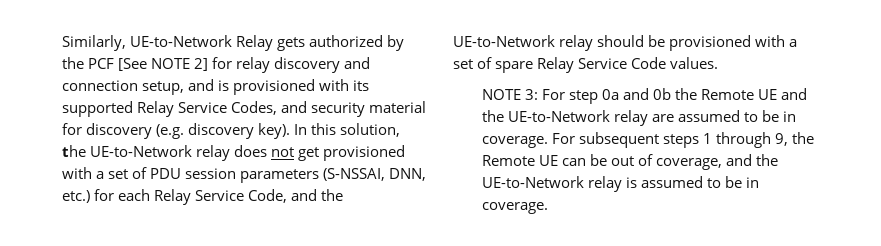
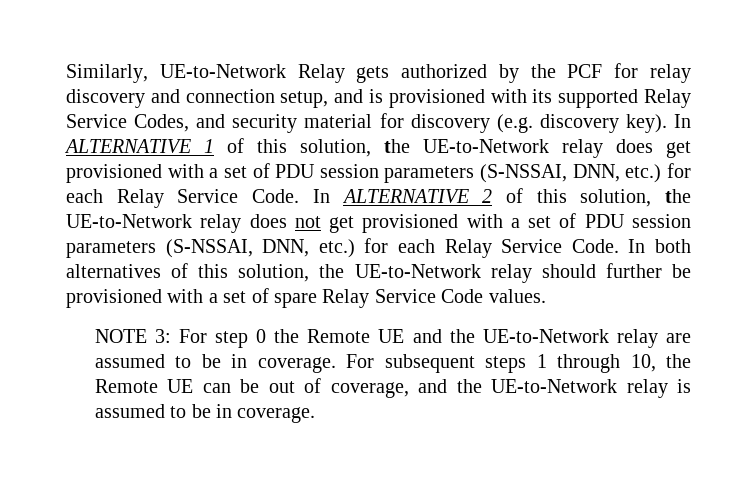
- Similarly, UE-to-Network Relay gets authorized by the PCF [See NOTE 2] for relay discovery and connection setup, and is provisioned with its supported Relay Service Codes, and security material for discovery (e.g. discovery key).
+ Similarly, UE-to-Network Relay gets authorized by the PCF for relay discovery and connection setup, and is provisioned with its supported Relay Service Codes, and security material for discovery (e.g. discovery key).
- In this solution, the UE-to-Network relay does not get provisioned with a set of PDU session parameters (S-NSSAI, DNN, etc.) for each Relay Service Code, and the UE-to-Network relay should be provisioned with a set of spare Relay Service Code values.
+ In ALTERNATIVE 1 of this solution, the UE-to-Network relay does get provisioned with a set of PDU session parameters (S-NSSAI, DNN, etc.) for each Relay Service Code. In ALTERNATIVE 2 of this solution, the UE-to-Network relay does not get provisioned with a set of PDU session parameters (S-NSSAI, DNN, etc.) for each Relay Service Code. In both alternatives of this solution, the UE-to-Network relay should further be provisioned with a set of spare Relay Service Code values.
- NOTE 3: For step 0a and 0b the Remote UE and the UE-to-Network relay are assumed to be in coverage.
+ NOTE 3: For step 0 the Remote UE and the UE-to-Network relay are assumed to be in coverage.
- For subsequent steps 1 through 9, the Remote UE can be out of coverage, and the UE-to-Network relay is assumed to be in coverage.
+ For subsequent steps 1 through 10, the Remote UE can be out of coverage, and the UE-to-Network relay is assumed to be in coverage.

